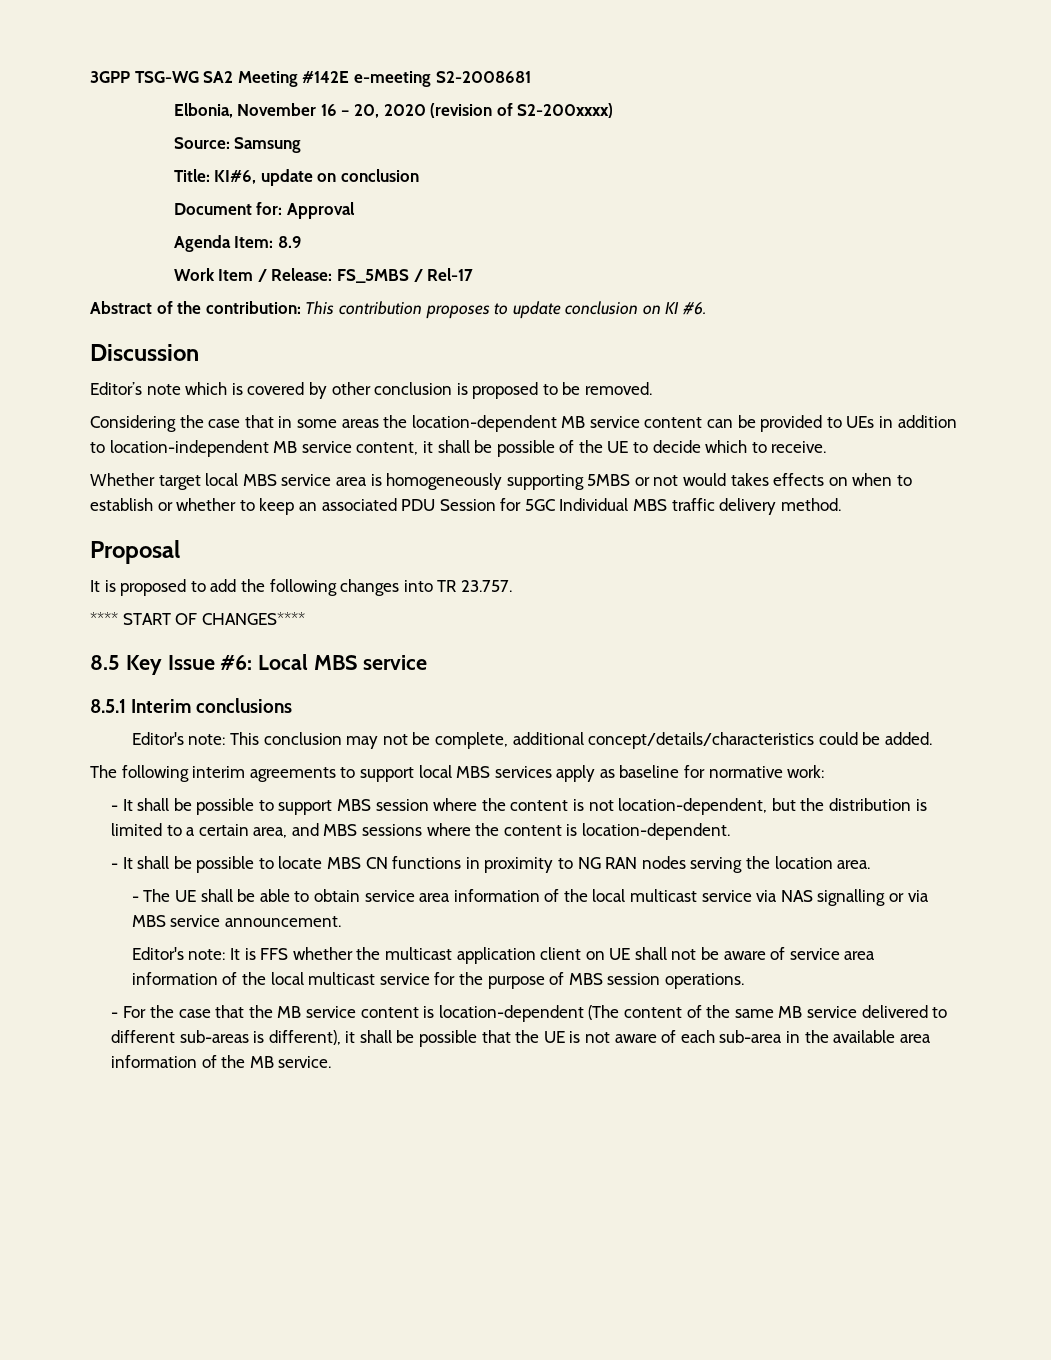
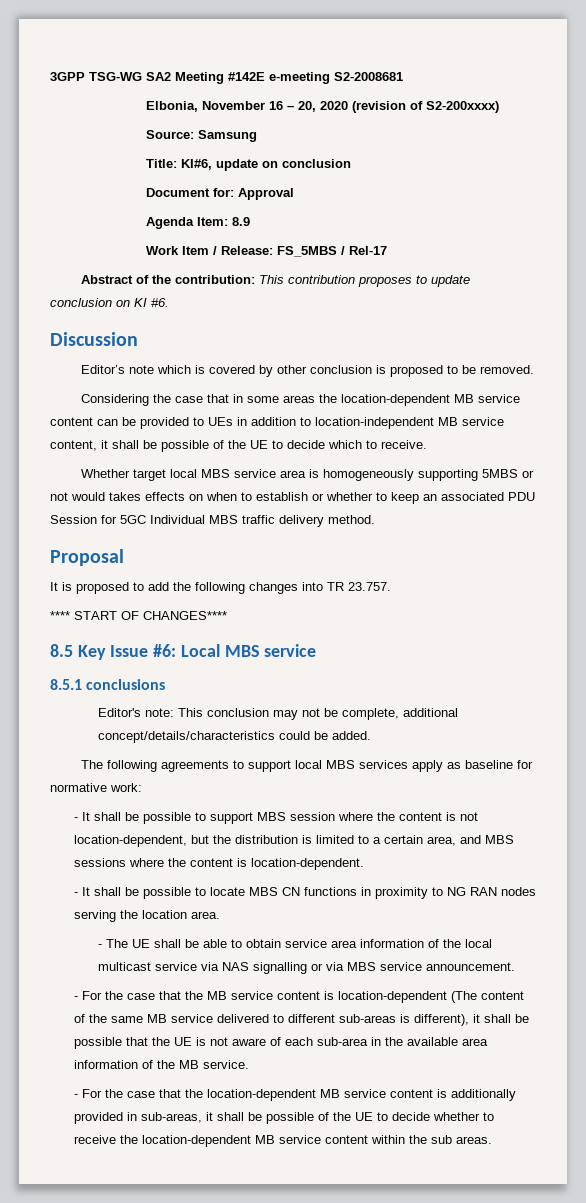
- 8.5.1 Interim conclusions
+ 8.5.1 conclusions
- The following interim agreements to support local MBS services apply as baseline for normative work:
+ The following agreements to support local MBS services apply as baseline for normative work:
- Editor's note: It is FFS whether the multicast application client on UE shall not be aware of service area information of the local multicast service for the purpose of MBS session operations.
+ - For the case that the location-dependent MB service content is additionally provided in sub-areas, it shall be possible of the UE to decide whether to receive the location-dependent MB service content within the sub areas.

